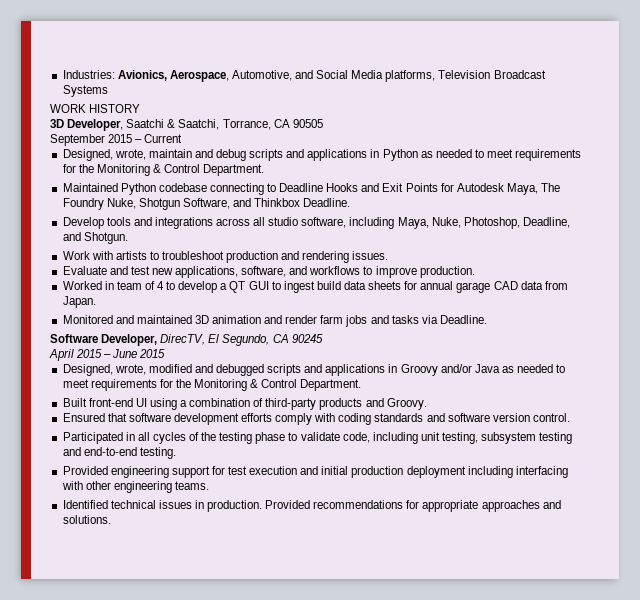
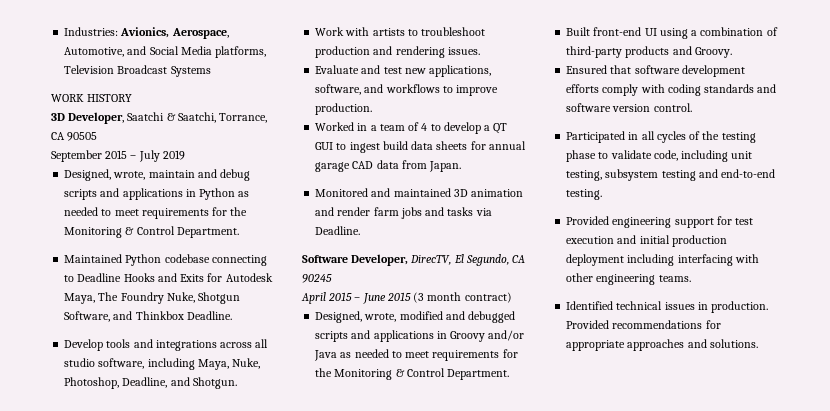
- September 2015 – Current
+ September 2015 – July 2019
- Maintained Python codebase connecting to Deadline Hooks and Exit Points for Autodesk Maya, The Foundry Nuke, Shotgun Software, and Thinkbox Deadline.
+ Maintained Python codebase connecting to Deadline Hooks and Exits for Autodesk Maya, The Foundry Nuke, Shotgun Software, and Thinkbox Deadline.
- Worked in team of 4 to develop a QT GUI to ingest build data sheets for annual garage CAD data from Japan.
+ Worked in a team of 4 to develop a QT GUI to ingest build data sheets for annual garage CAD data from Japan.
- April 2015 – June 2015
+ April 2015 – June 2015 (3 month contract)

